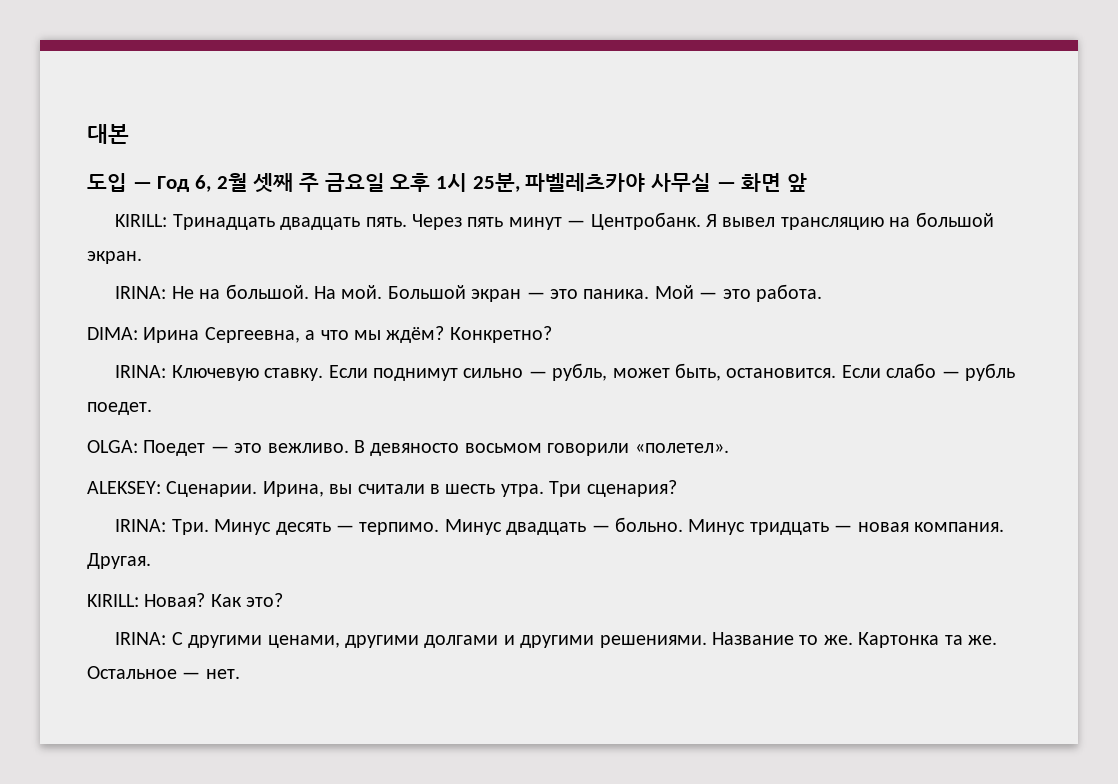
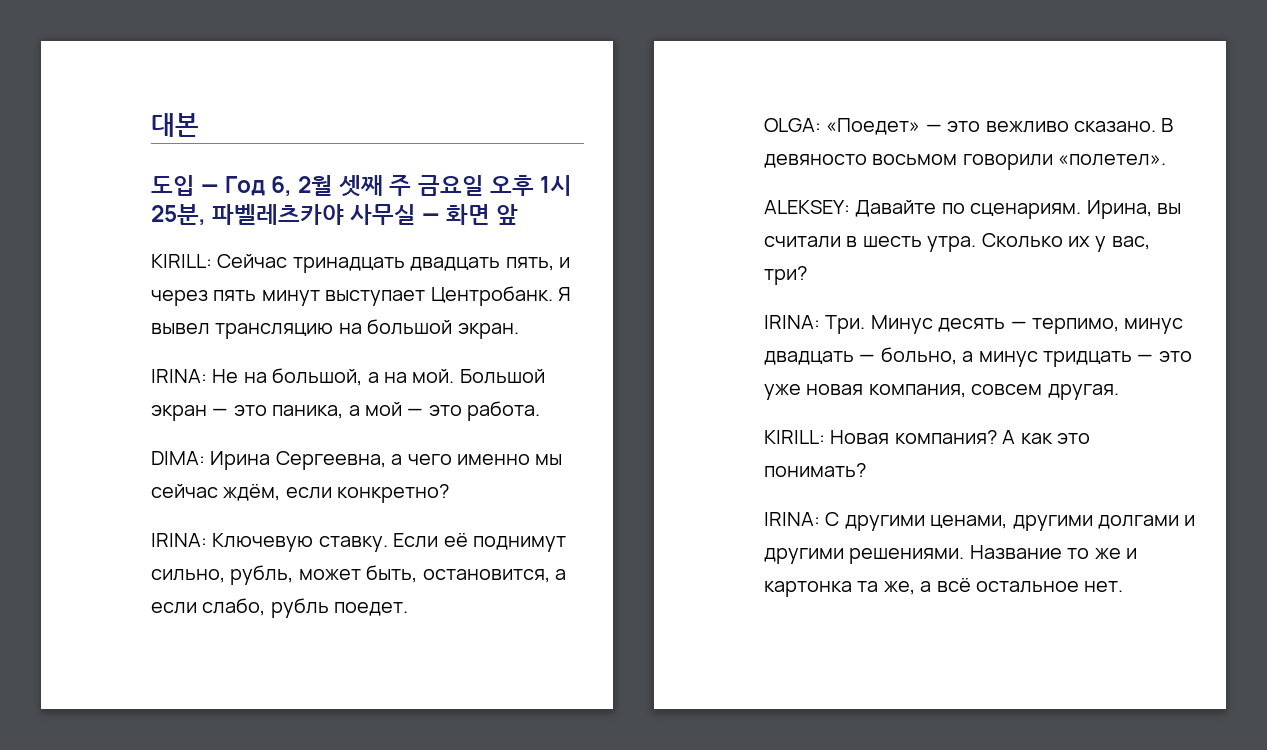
- KIRILL: Тринадцать двадцать пять. Через пять минут — Центробанк.
+ KIRILL: Сейчас тринадцать двадцать пять, и через пять минут выступает Центробанк.
- IRINA: Не на большой. На мой.
+ IRINA: Не на большой, а на мой.
- Большой экран — это паника. Мой — это работа.
+ Большой экран — это паника, а мой — это работа.
- DIMA: Ирина Сергеевна, а что мы ждём? Конкретно?
- IRINA: Ключевую ставку. Если поднимут сильно — рубль, может быть, остановится. Если слабо — рубль поедет.
+ DIMA: Ирина Сергеевна, а чего именно мы сейчас ждём, если конкретно?
+ IRINA: Ключевую ставку. Если её поднимут сильно, рубль, может быть, остановится, а если слабо, рубль поедет.
- OLGA: Поедет — это вежливо.
+ OLGA: «Поедет» — это вежливо сказано.
- ALEKSEY: Сценарии.
+ ALEKSEY: Давайте по сценариям.
- Три сценария?
+ Сколько их у вас, три?
- IRINA: Три. Минус десять — терпимо. Минус двадцать — больно. Минус тридцать — новая компания. Другая.
- KIRILL: Новая? Как это?
+ IRINA: Три. Минус десять — терпимо, минус двадцать — больно, а минус тридцать — это уже новая компания, совсем другая.
+ KIRILL: Новая компания? А как это понимать?
- Название то же. Картонка та же. Остальное — нет.
+ Название то же и картонка та же, а всё остальное нет.

